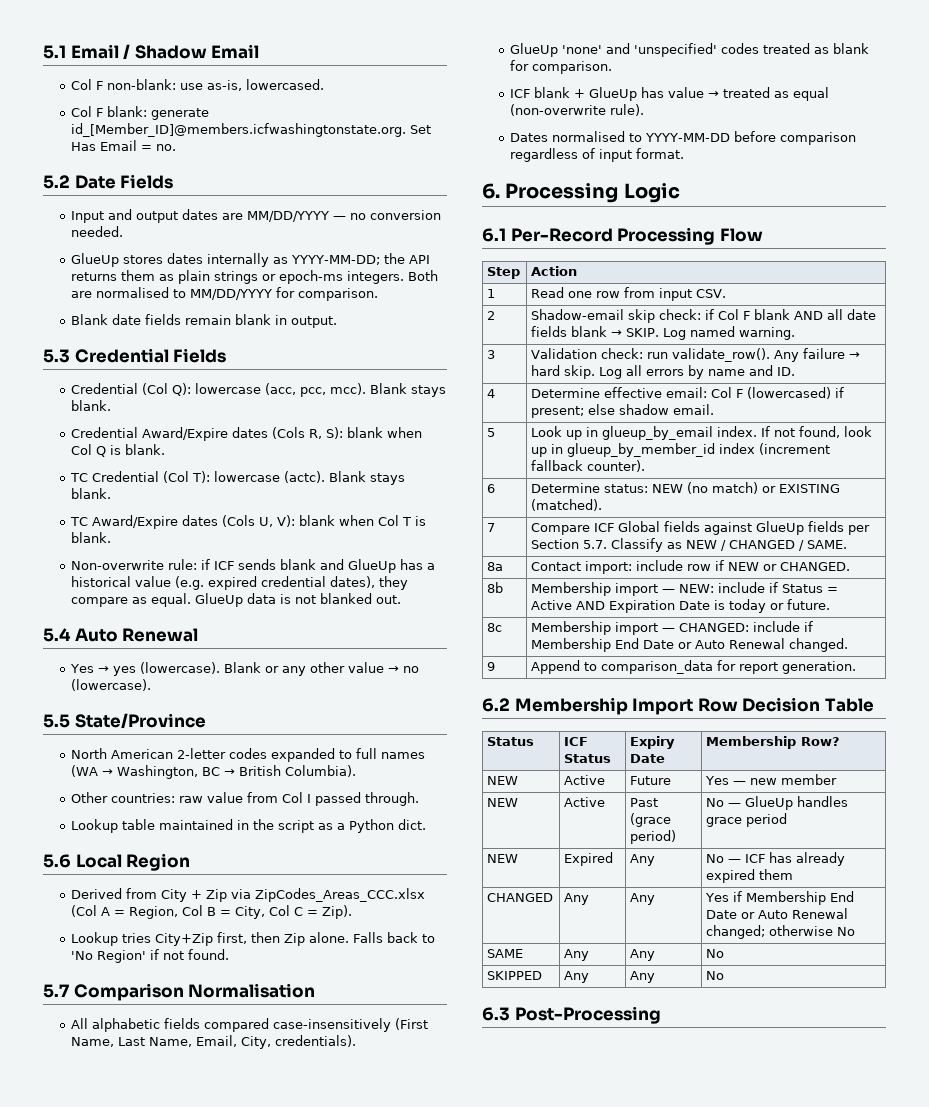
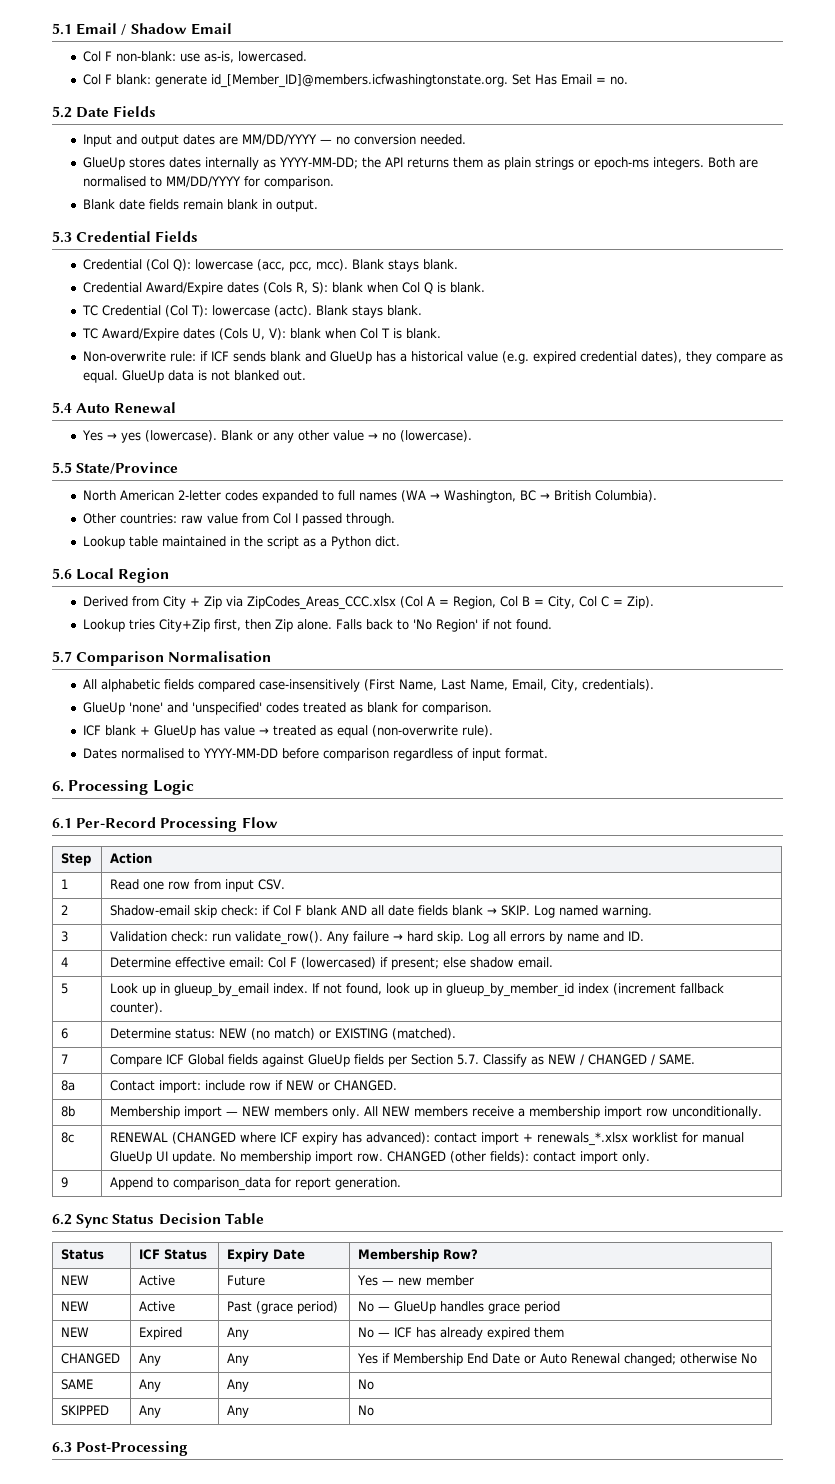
- 8b | Membership import — NEW: include if Status = Active AND Expiration Date is today or future.
- 8c | Membership import — CHANGED: include if Membership End Date or Auto Renewal changed.
+ 8b | Membership import — NEW members only. All NEW members receive a membership import row unconditionally.
+ 8c | RENEWAL (CHANGED where ICF expiry has advanced): contact import + renewals_*.xlsx worklist for manual GlueUp UI update. No membership import row. CHANGED (other fields): contact import only.
- 6.2 Membership Import Row Decision Table
+ 6.2 Sync Status Decision Table

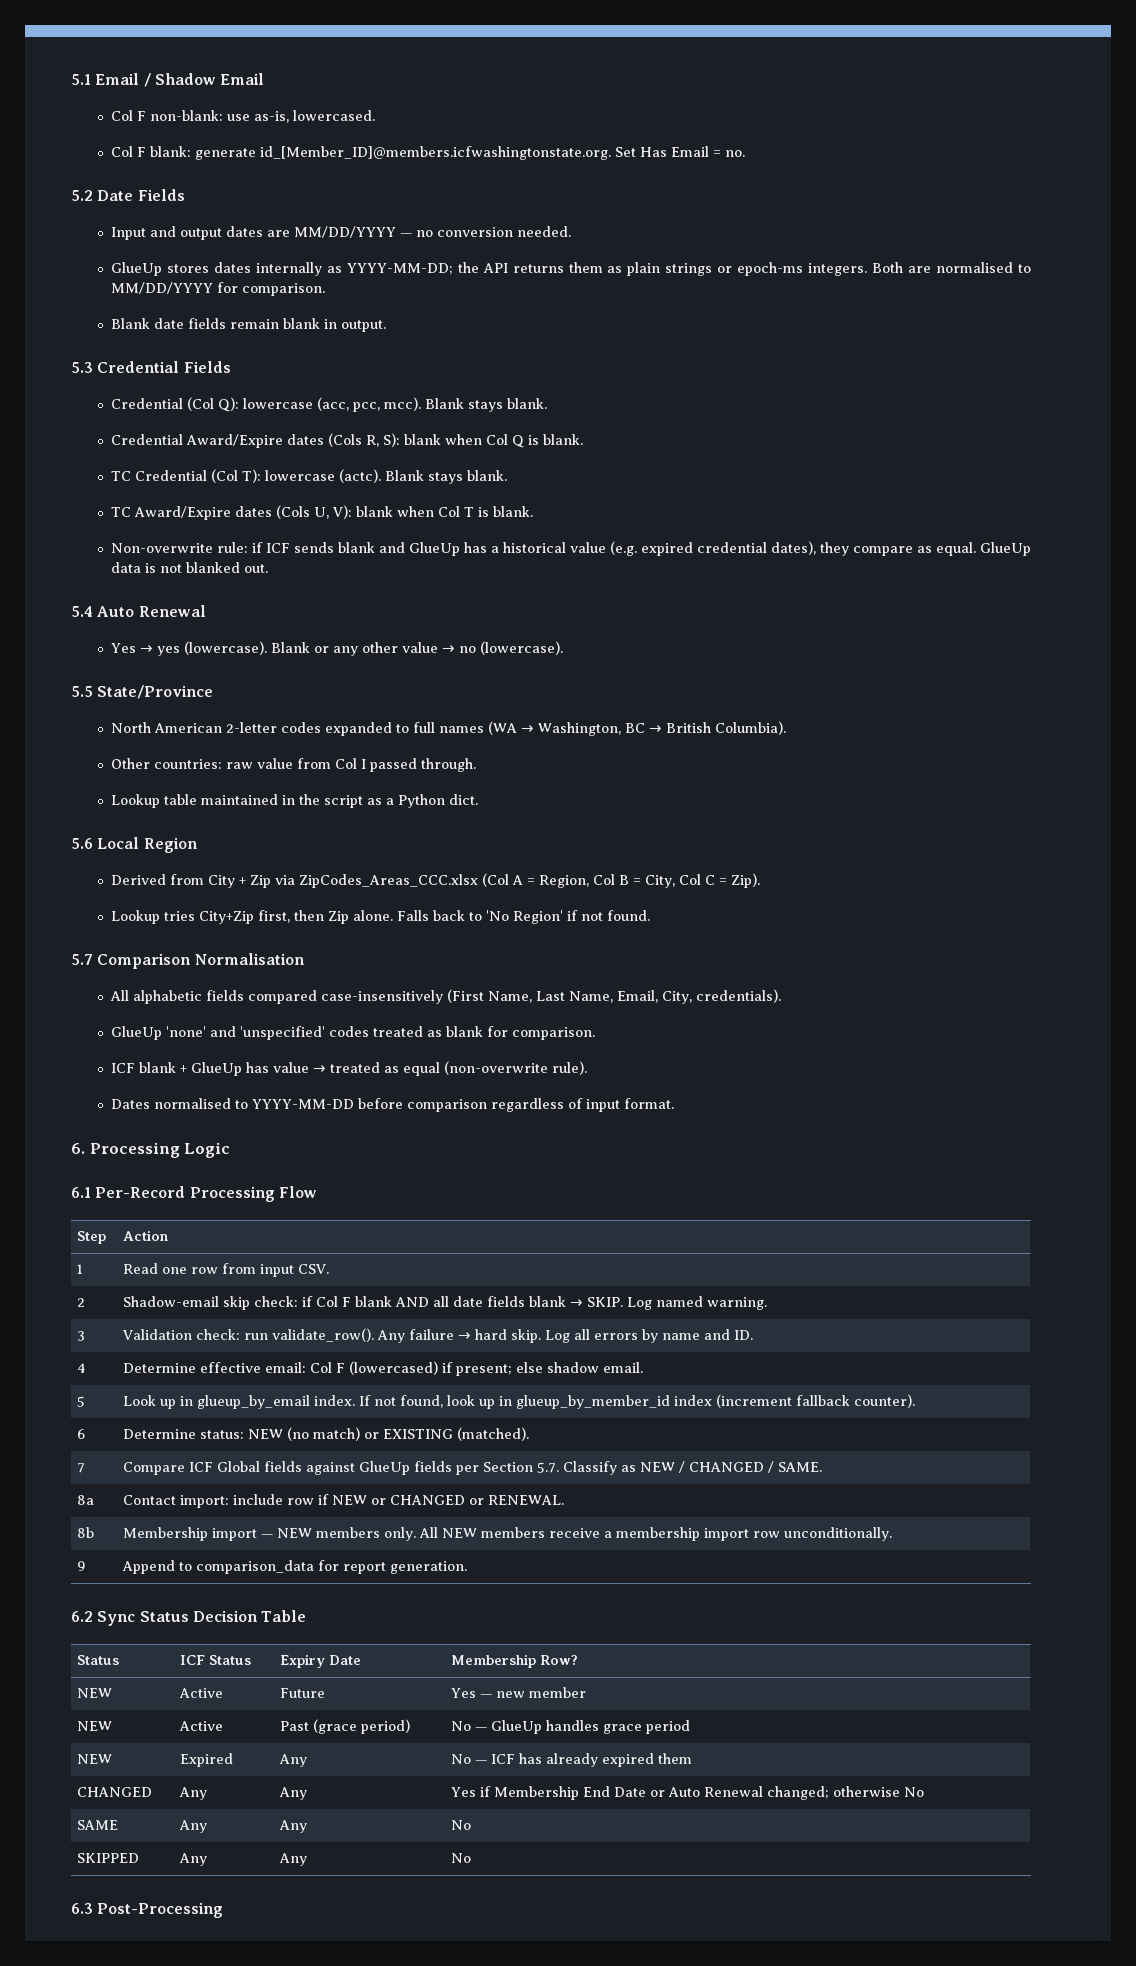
- 8a | Contact import: include row if NEW or CHANGED.
+ 8a | Contact import: include row if NEW or CHANGED or RENEWAL.
- 8c | RENEWAL (CHANGED where ICF expiry has advanced): contact import + renewals_*.xlsx worklist for manual GlueUp UI update. No membership import row. CHANGED (other fields): contact import only.

